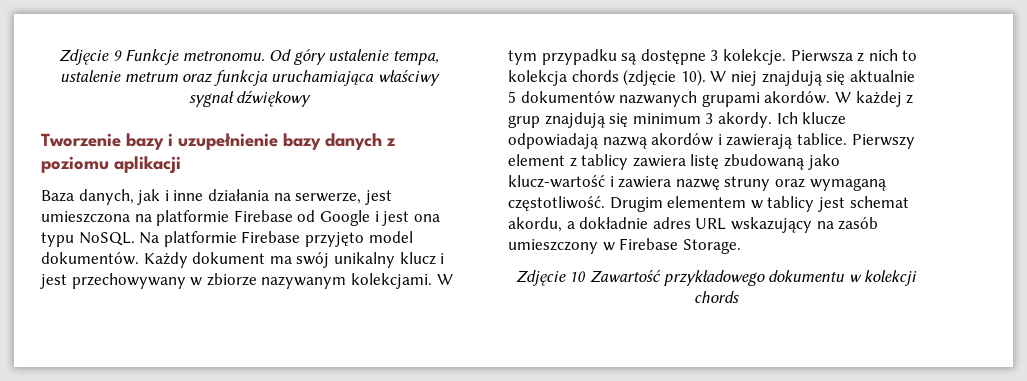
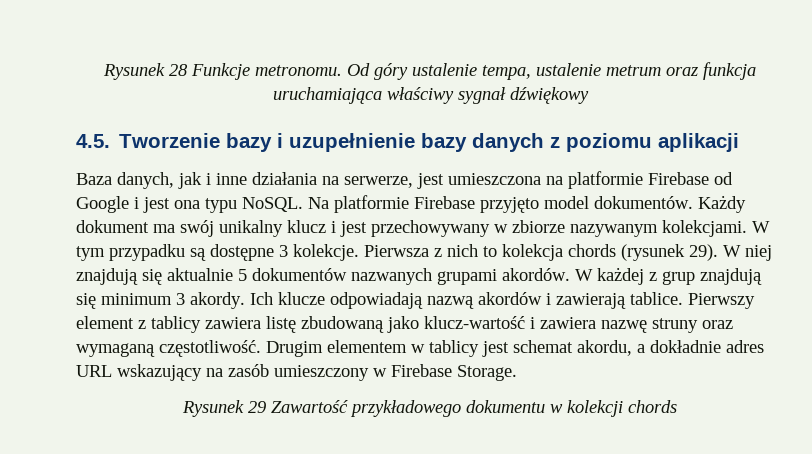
- Zdjęcie 9 Funkcje metronomu.
+ Rysunek 28 Funkcje metronomu.
- Tworzenie bazy i uzupełnienie bazy danych z poziomu aplikacji
+ 4.5. Tworzenie bazy i uzupełnienie bazy danych z poziomu aplikacji
- Pierwsza z nich to kolekcja chords (zdjęcie 10).
+ Pierwsza z nich to kolekcja chords (rysunek 29).
- Zdjęcie 10 Zawartość przykładowego dokumentu w kolekcji chords
+ Rysunek 29 Zawartość przykładowego dokumentu w kolekcji chords

